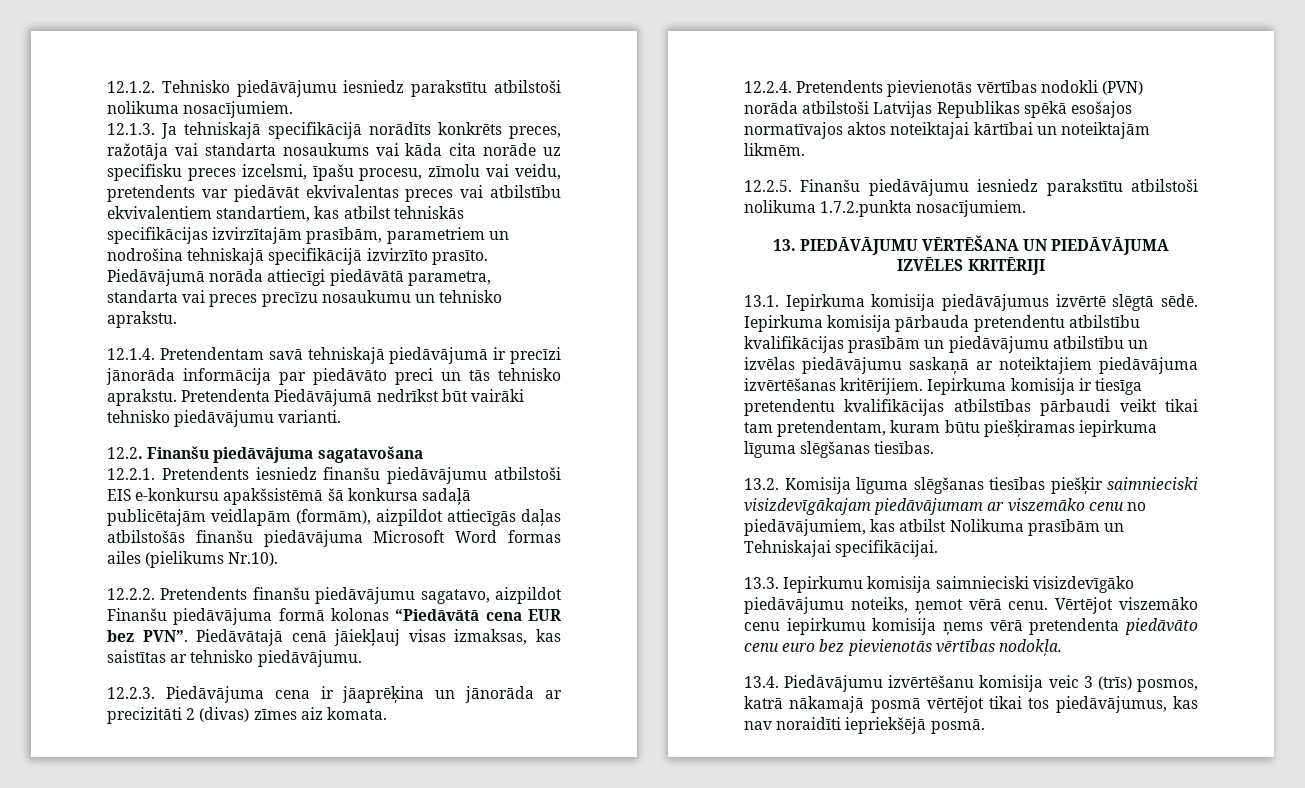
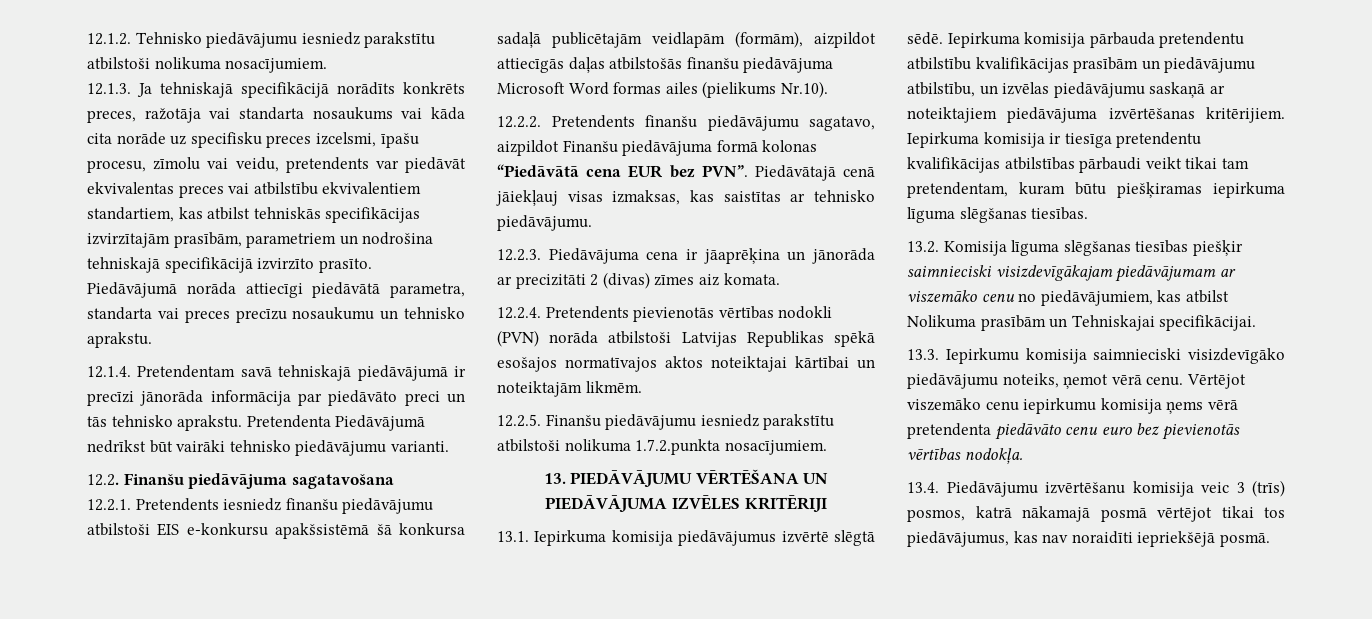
- Iepirkuma komisija pārbauda pretendentu atbilstību kvalifikācijas prasībām un piedāvājumu atbilstību un izvēlas piedāvājumu saskaņā ar noteiktajiem piedāvājuma izvērtēšanas kritērijiem.
+ Iepirkuma komisija pārbauda pretendentu atbilstību kvalifikācijas prasībām un piedāvājumu atbilstību, un izvēlas piedāvājumu saskaņā ar noteiktajiem piedāvājuma izvērtēšanas kritērijiem.

